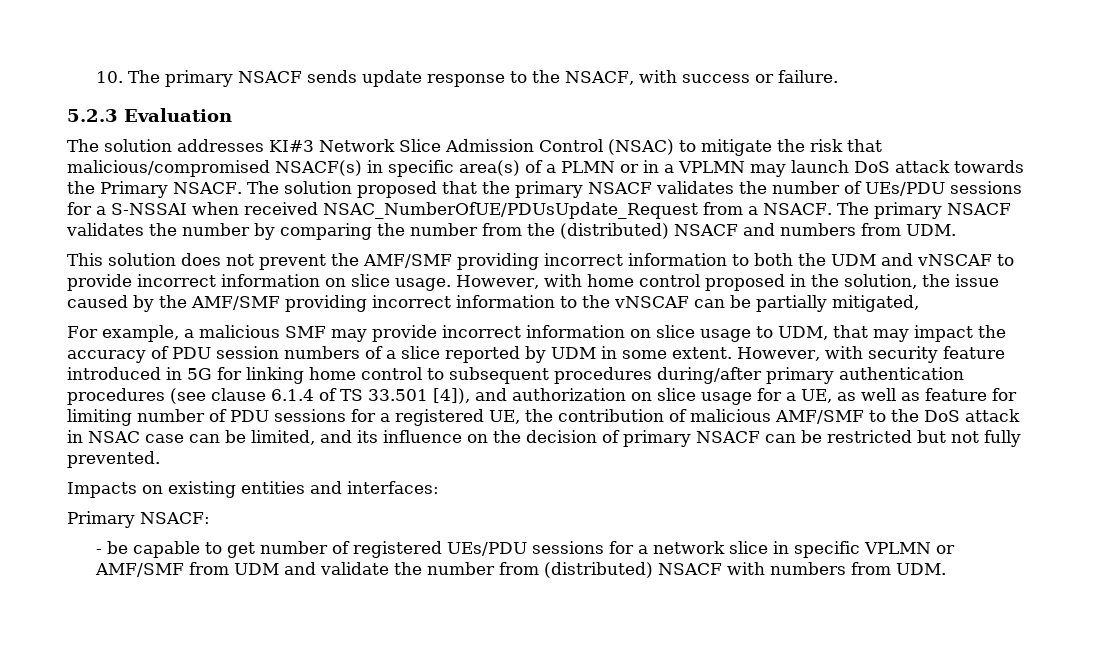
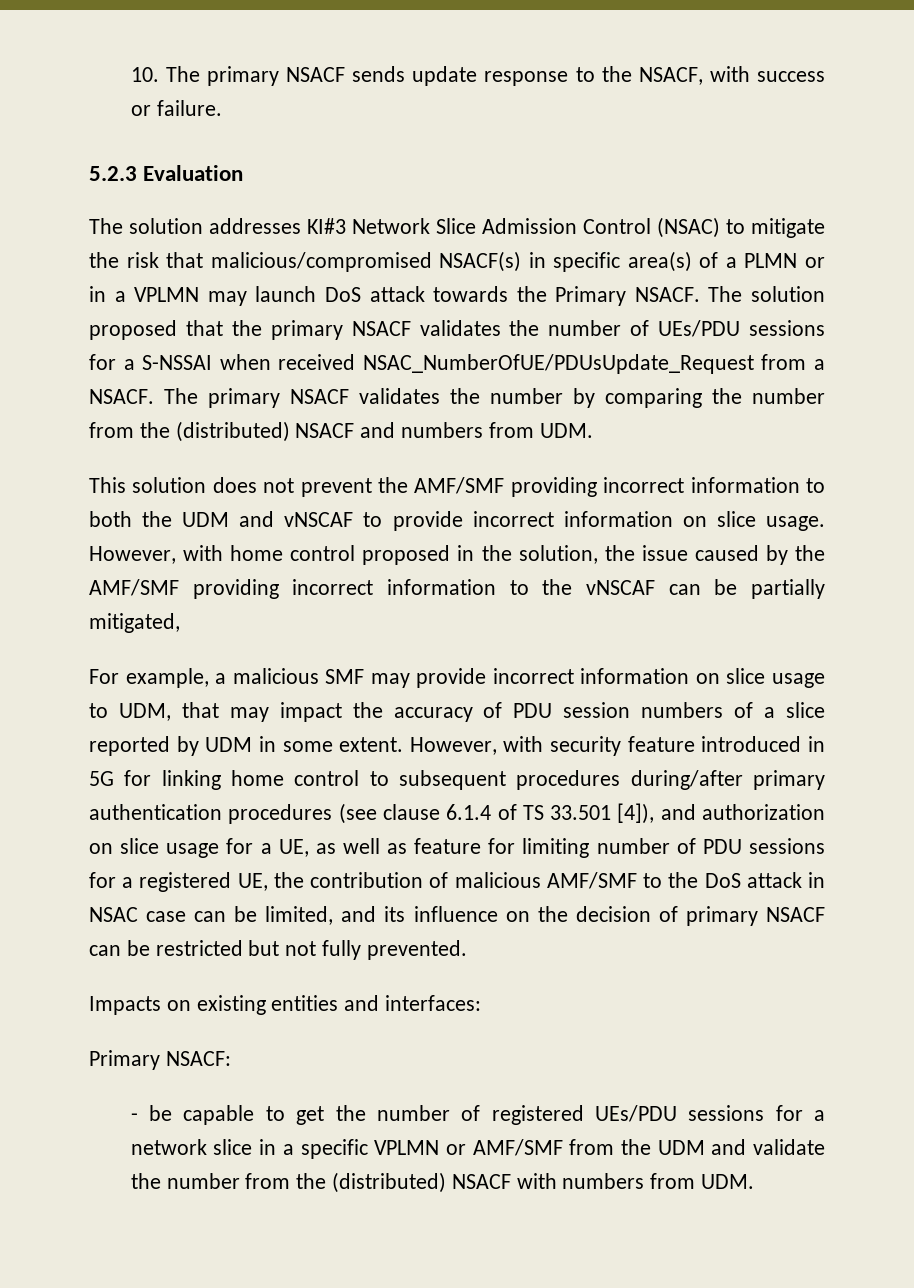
- - be capable to get number of registered UEs/PDU sessions for a network slice in specific VPLMN or AMF/SMF from UDM and validate the number from (distributed) NSACF with numbers from UDM.
+ - be capable to get the number of registered UEs/PDU sessions for a network slice in a specific VPLMN or AMF/SMF from the UDM and validate the number from the (distributed) NSACF with numbers from UDM.

